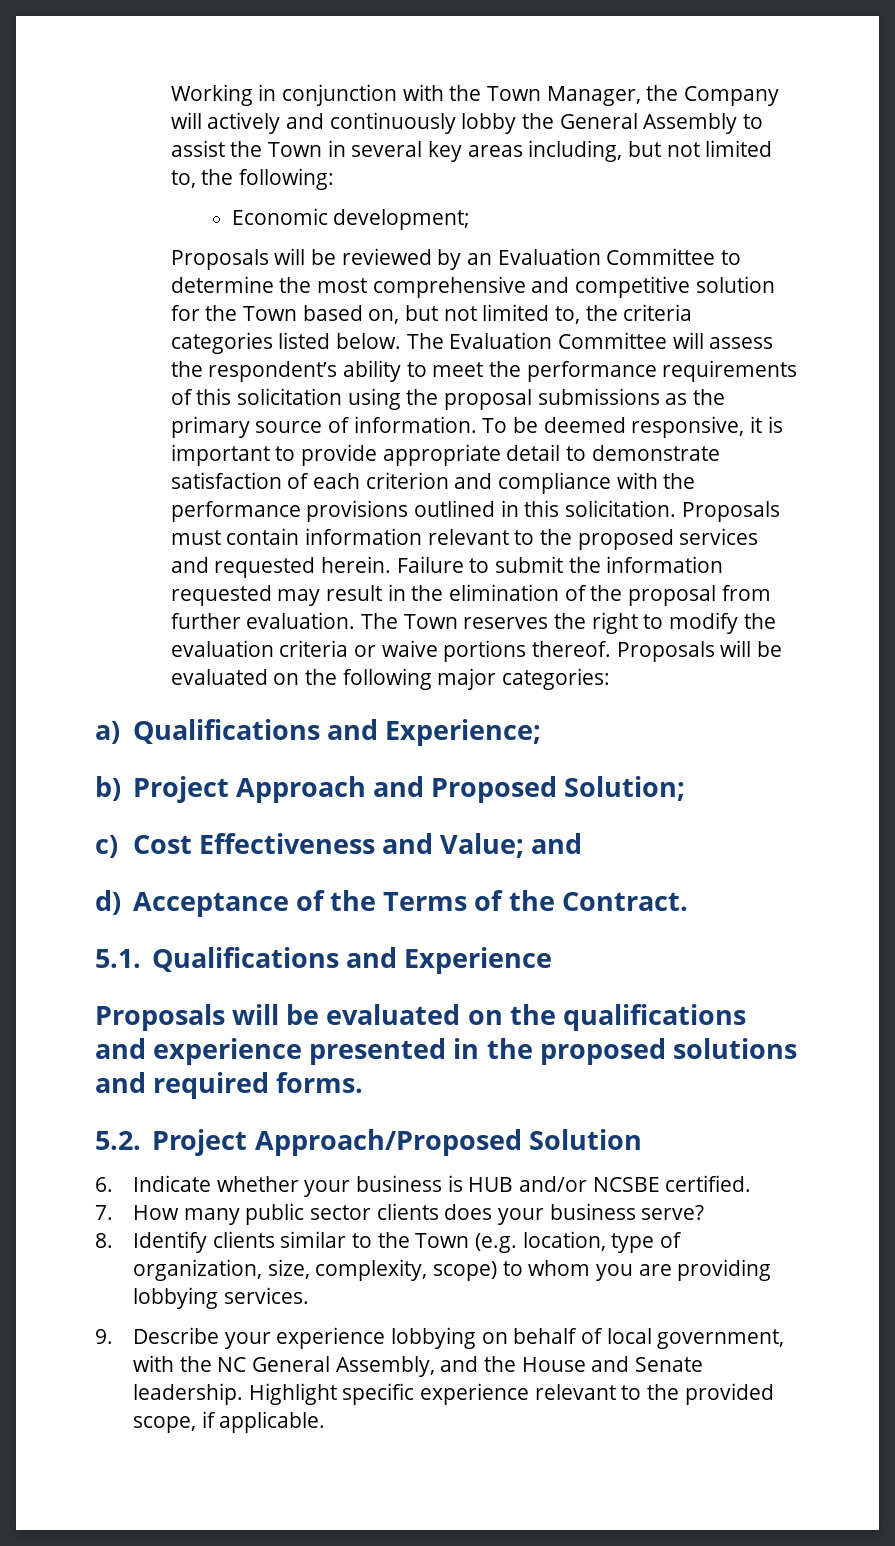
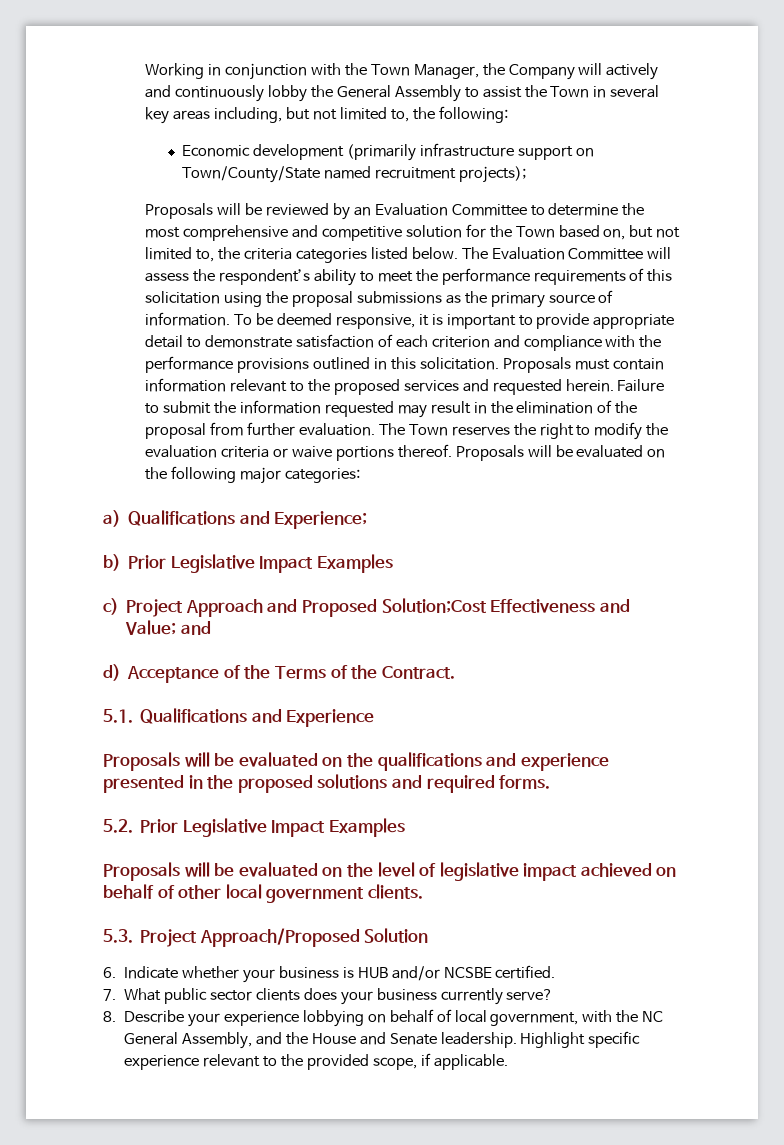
- Economic development;
+ Economic development (primarily infrastructure support on Town/County/State named recruitment projects);
- b) Project Approach and Proposed Solution;
- c) Cost Effectiveness and Value; and
+ b) Prior Legislative Impact Examples
+ c) Project Approach and Proposed Solution;Cost Effectiveness and Value; and
- 5.2. Project Approach/Proposed Solution
+ 5.2. Prior Legislative Impact Examples
+ Proposals will be evaluated on the level of legislative impact achieved on behalf of other local government clients.
+ 5.3. Project Approach/Proposed Solution
- 7. How many public sector clients does your business serve?
+ 7. What public sector clients does your business currently serve?
- 8. Identify clients similar to the Town (e.g. location, type of organization, size, complexity, scope) to whom you are providing lobbying services.
- 9. Describe your experience lobbying on behalf of local government, with the NC General Assembly, and the House and Senate leadership.
+ 8. Describe your experience lobbying on behalf of local government, with the NC General Assembly, and the House and Senate leadership.

